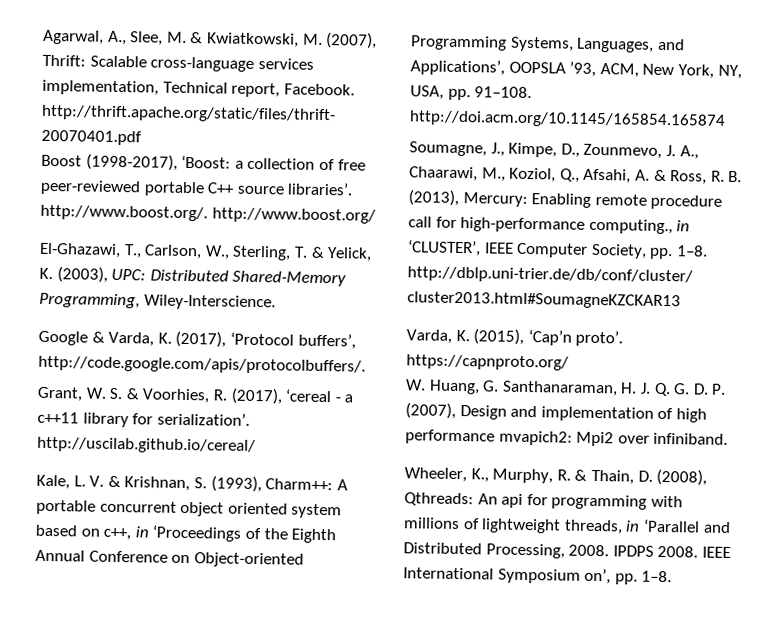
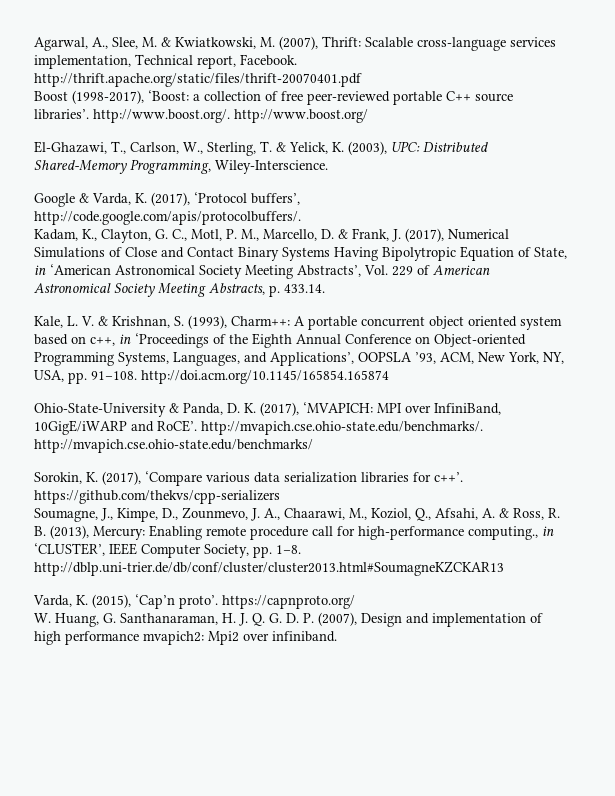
- Grant, W. S. & Voorhies, R. (2017), ‘cereal - a c++11 library for serialization’. http://uscilab.github.io/cereal/
+ Kadam, K., Clayton, G. C., Motl, P. M., Marcello, D. & Frank, J. (2017), Numerical Simulations of Close and Contact Binary Systems Having Bipolytropic Equation of State, in ‘American Astronomical Society Meeting Abstracts’, Vol. 229 of American Astronomical Society Meeting Abstracts, p. 433.14.
+ Ohio-State-University & Panda, D. K. (2017), ‘MVAPICH: MPI over InfiniBand, 10GigE/iWARP and RoCE’. http://mvapich.cse.ohio-state.edu/benchmarks/. http://mvapich.cse.ohio-state.edu/benchmarks/
+ Sorokin, K. (2017), ‘Compare various data serialization libraries for c++’. https://github.com/thekvs/cpp-serializers
- Wheeler, K., Murphy, R. & Thain, D. (2008), Qthreads: An api for programming with millions of lightweight threads, in ‘Parallel and Distributed Processing, 2008. IPDPS 2008. IEEE International Symposium on’, pp. 1–8.

